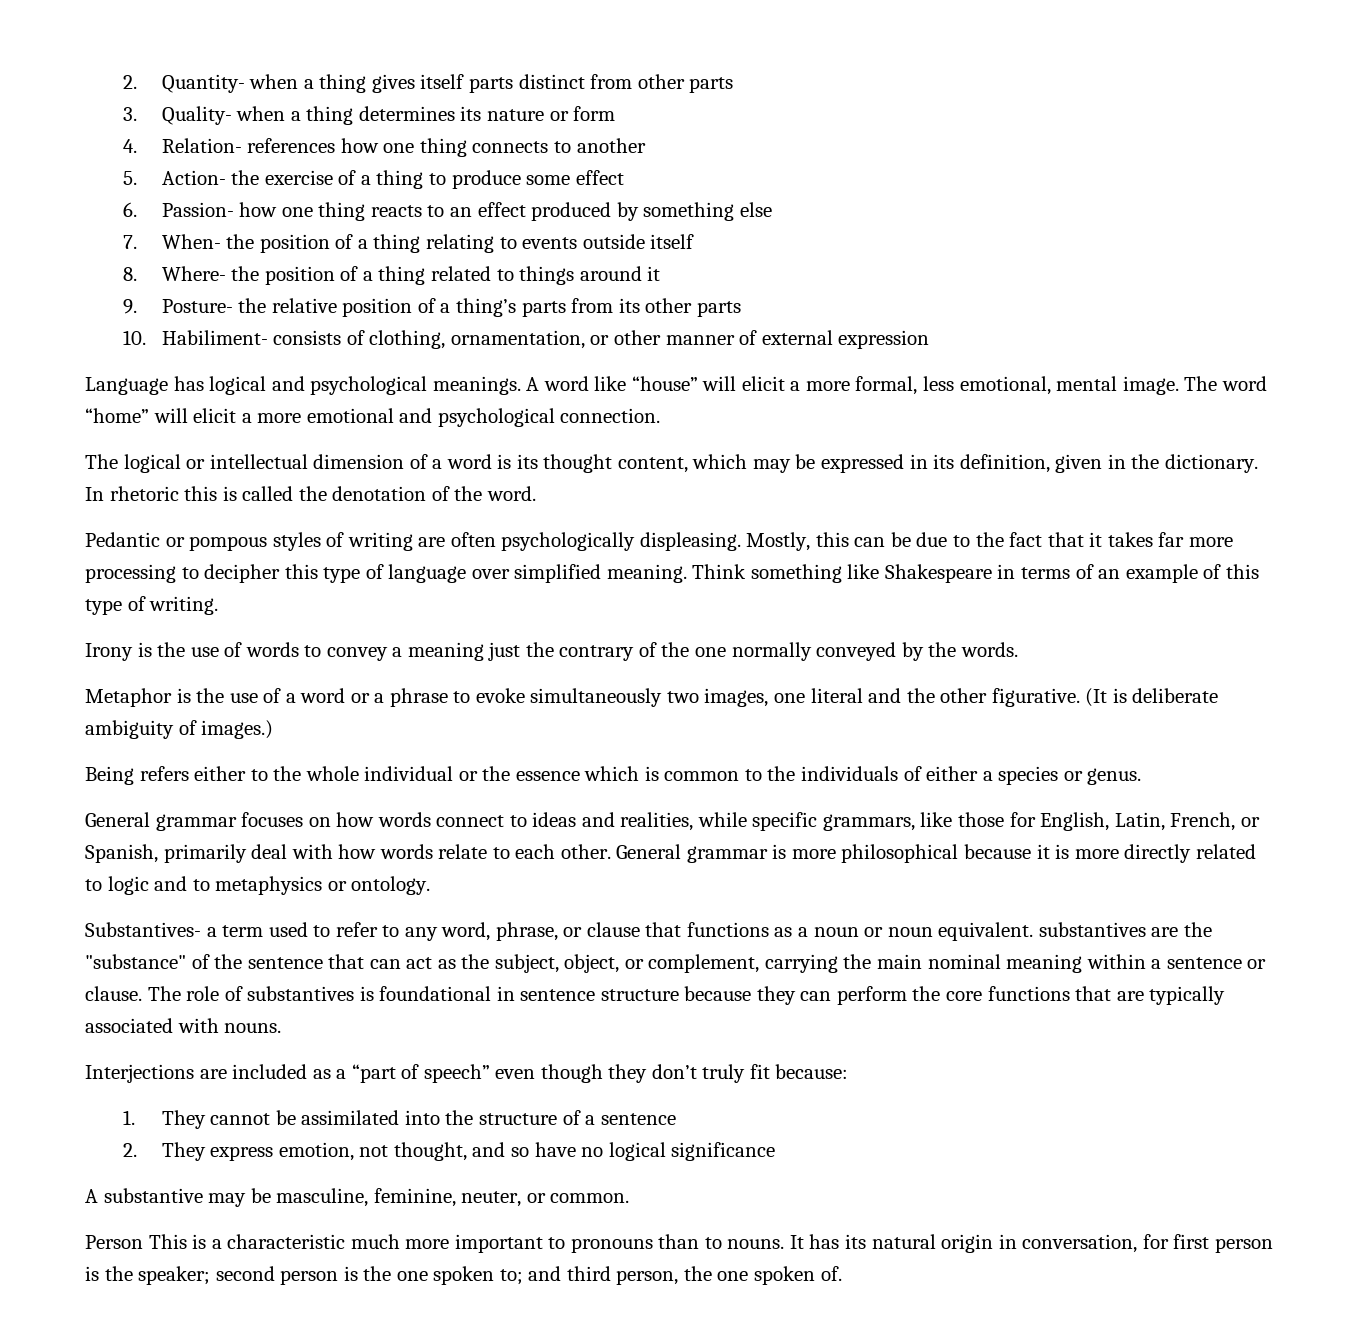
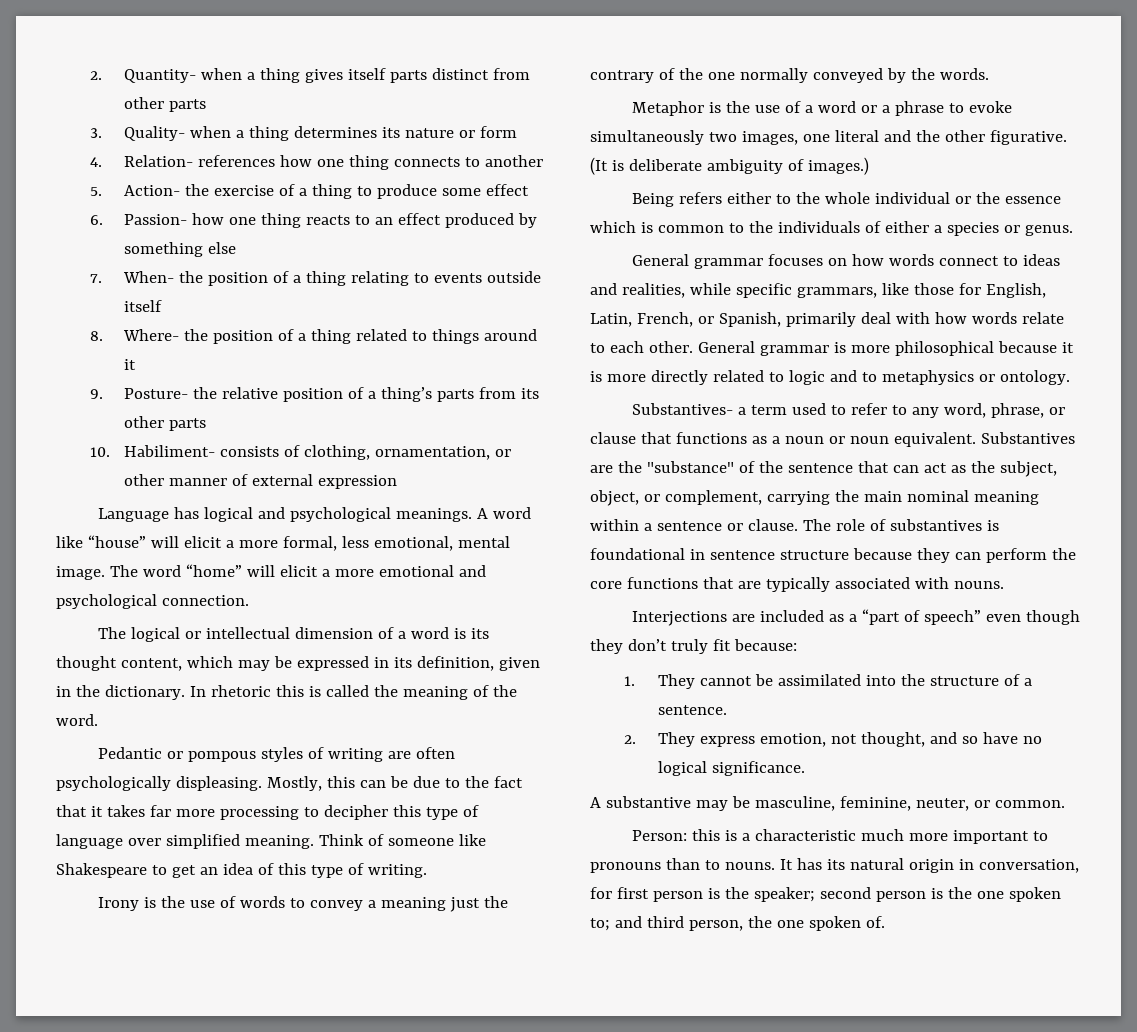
- In rhetoric this is called the denotation of the word.
+ In rhetoric this is called the meaning of the word.
- Think something like Shakespeare in terms of an example of this type of writing.
+ Think of someone like Shakespeare to get an idea of this type of writing.
- Substantives- a term used to refer to any word, phrase, or clause that functions as a noun or noun equivalent. substantives are the "substance" of the sentence that can act as the subject, object, or complement, carrying the main nominal meaning within a sentence or clause.
+ Substantives- a term used to refer to any word, phrase, or clause that functions as a noun or noun equivalent. Substantives are the "substance" of the sentence that can act as the subject, object, or complement, carrying the main nominal meaning within a sentence or clause.
- 1. They cannot be assimilated into the structure of a sentence
+ 1. They cannot be assimilated into the structure of a sentence.
- 2. They express emotion, not thought, and so have no logical significance
+ 2. They express emotion, not thought, and so have no logical significance.
- Person This is a characteristic much more important to pronouns than to nouns.
+ Person: this is a characteristic much more important to pronouns than to nouns.

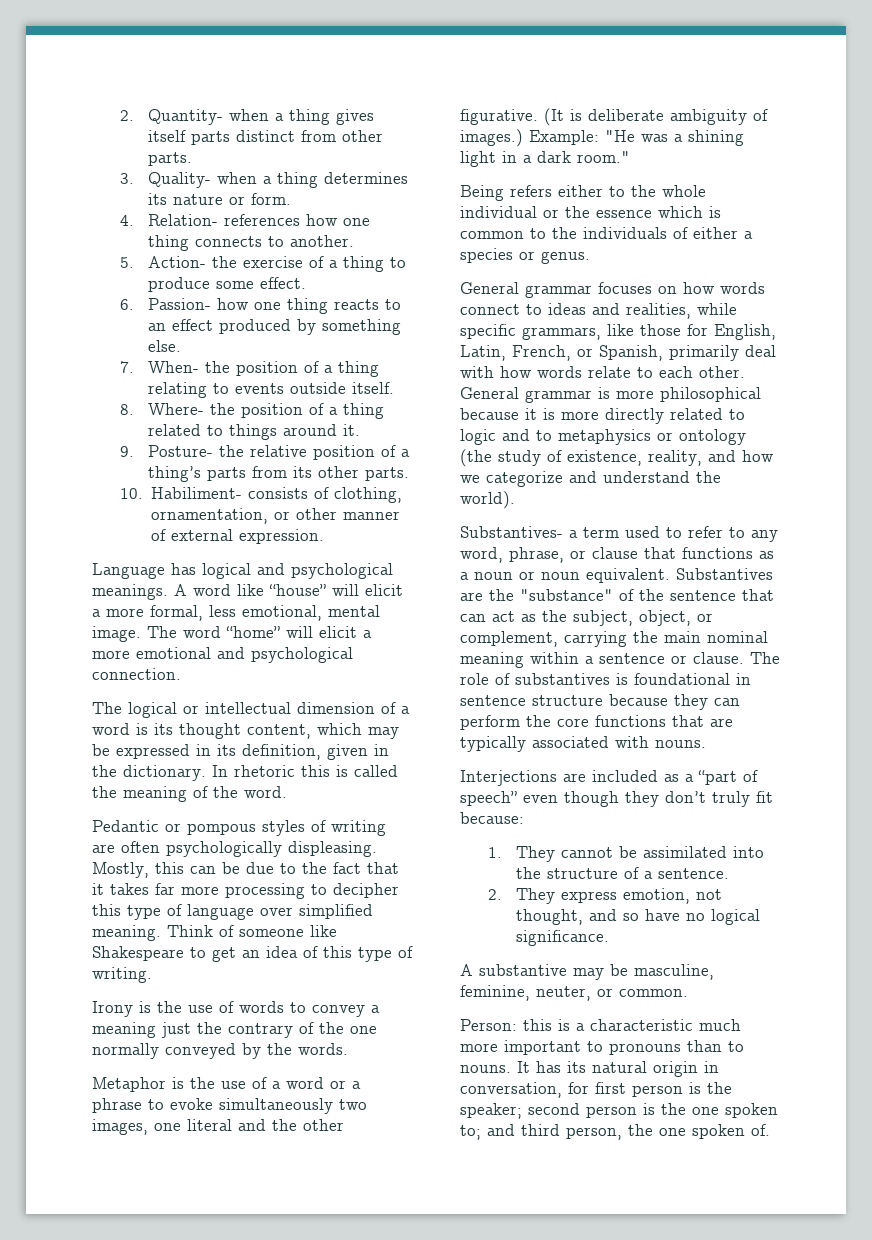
- 2. Quantity- when a thing gives itself parts distinct from other parts
+ 2. Quantity- when a thing gives itself parts distinct from other parts.
- 3. Quality- when a thing determines its nature or form
+ 3. Quality- when a thing determines its nature or form.
- 4. Relation- references how one thing connects to another
+ 4. Relation- references how one thing connects to another.
- 5. Action- the exercise of a thing to produce some effect
+ 5. Action- the exercise of a thing to produce some effect.
- 6. Passion- how one thing reacts to an effect produced by something else
+ 6. Passion- how one thing reacts to an effect produced by something else.
- 7. When- the position of a thing relating to events outside itself
+ 7. When- the position of a thing relating to events outside itself.
- 8. Where- the position of a thing related to things around it
+ 8. Where- the position of a thing related to things around it.
- 9. Posture- the relative position of a thing’s parts from its other parts
+ 9. Posture- the relative position of a thing’s parts from its other parts.
- 10. Habiliment- consists of clothing, ornamentation, or other manner of external expression
+ 10. Habiliment- consists of clothing, ornamentation, or other manner of external expression.
+ Example: "He was a shining light in a dark room."
- General grammar is more philosophical because it is more directly related to logic and to metaphysics or ontology.
+ General grammar is more philosophical because it is more directly related to logic and to metaphysics or ontology (the study of existence, reality, and how we categorize and understand the world).

